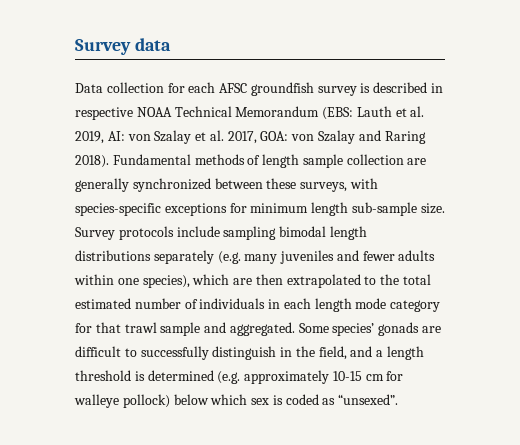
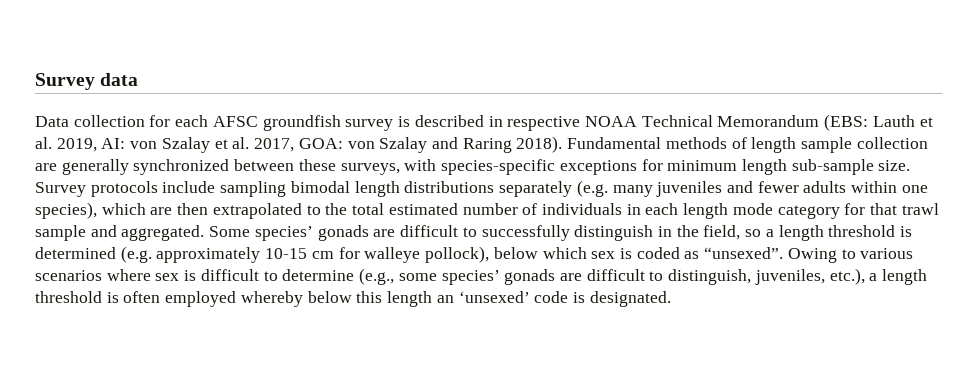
- Some species’ gonads are difficult to successfully distinguish in the field, and a length threshold is determined (e.g. approximately 10-15 cm for walleye pollock) below which sex is coded as “unsexed”.
+ Some species’ gonads are difficult to successfully distinguish in the field, so a length threshold is determined (e.g. approximately 10-15 cm for walleye pollock), below which sex is coded as “unsexed”.
+ Owing to various scenarios where sex is difficult to determine (e.g., some species’ gonads are difficult to distinguish, juveniles, etc.), a length threshold is often employed whereby below this length an ‘unsexed’ code is designated.

